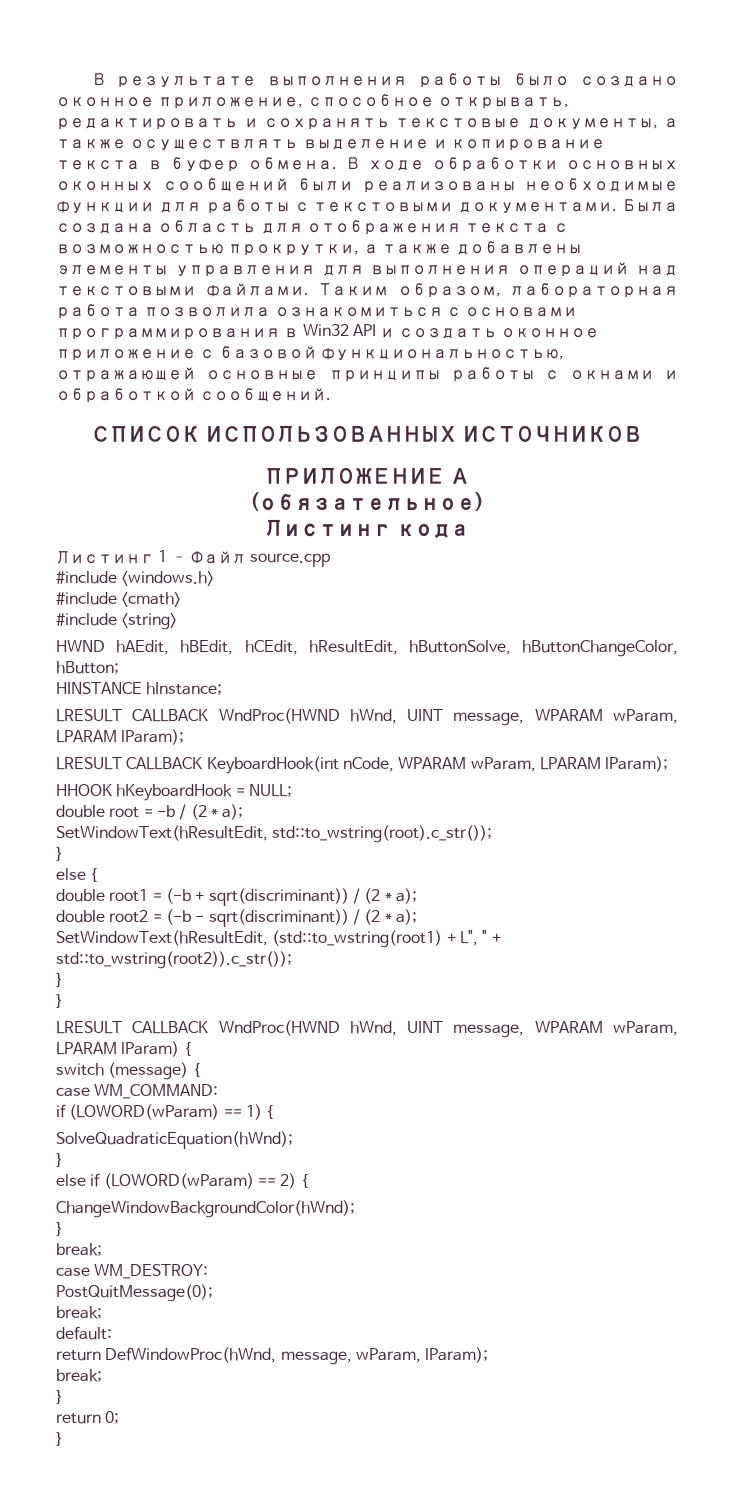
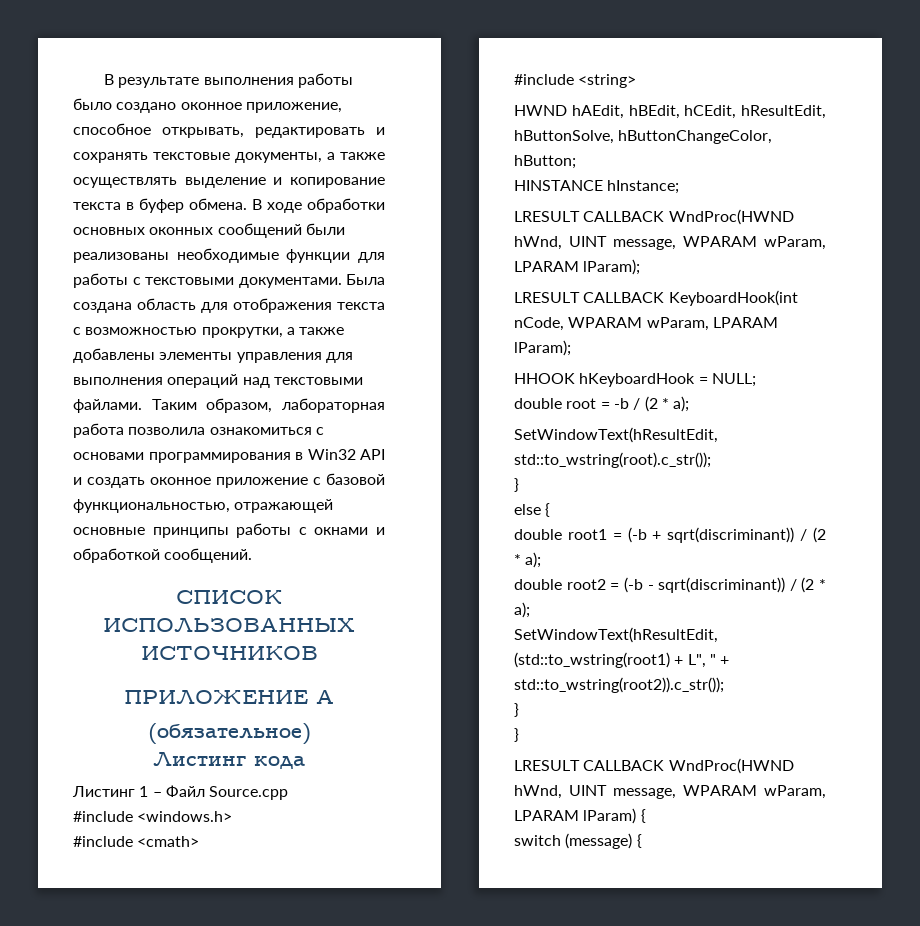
- Листинг 1 – Файл source.cpp
+ Листинг 1 – Файл Source.cpp
- case WM_COMMAND:
- if (LOWORD(wParam) == 1) {
- SolveQuadraticEquation(hWnd);
- }
- else if (LOWORD(wParam) == 2) {
- ChangeWindowBackgroundColor(hWnd);
- }
- break;
- case WM_DESTROY:
- PostQuitMessage(0);
- break;
- default:
- return DefWindowProc(hWnd, message, wParam, lParam);
- break;
- }
- return 0;
- }

